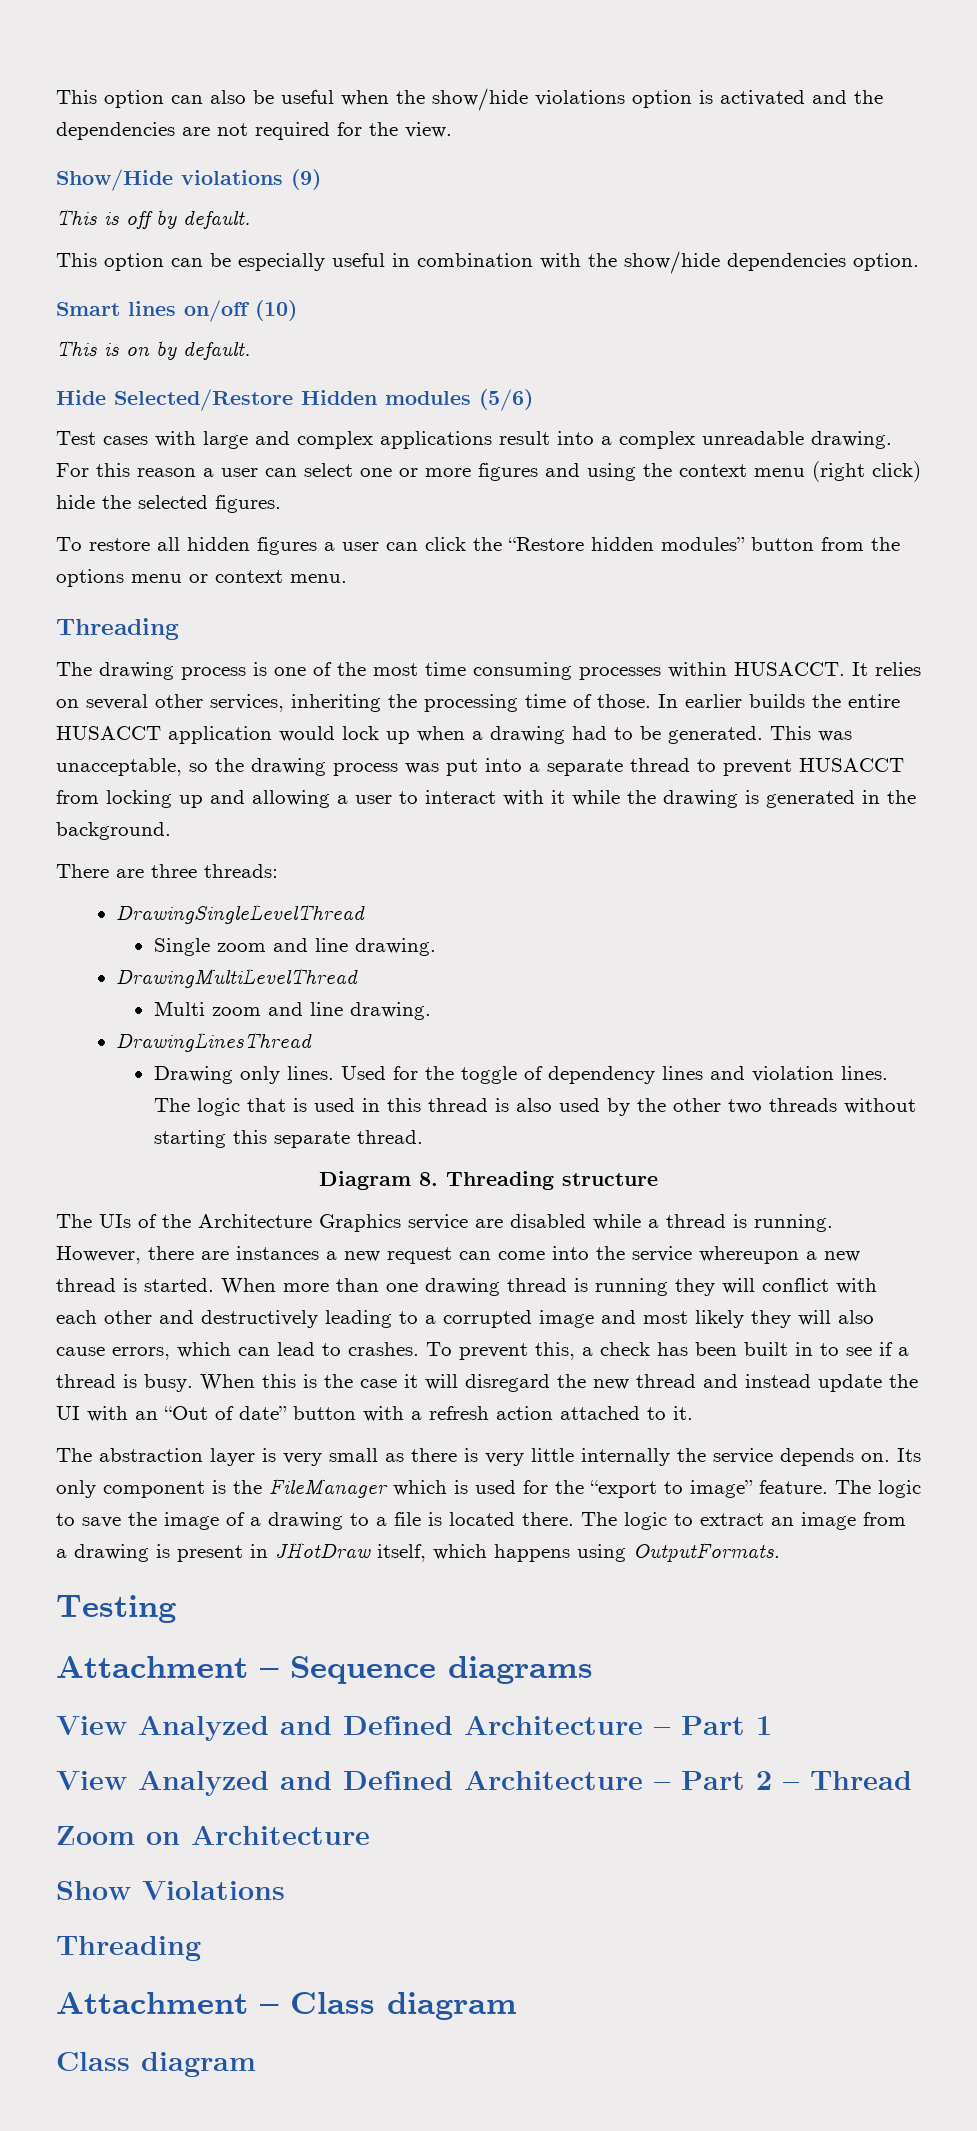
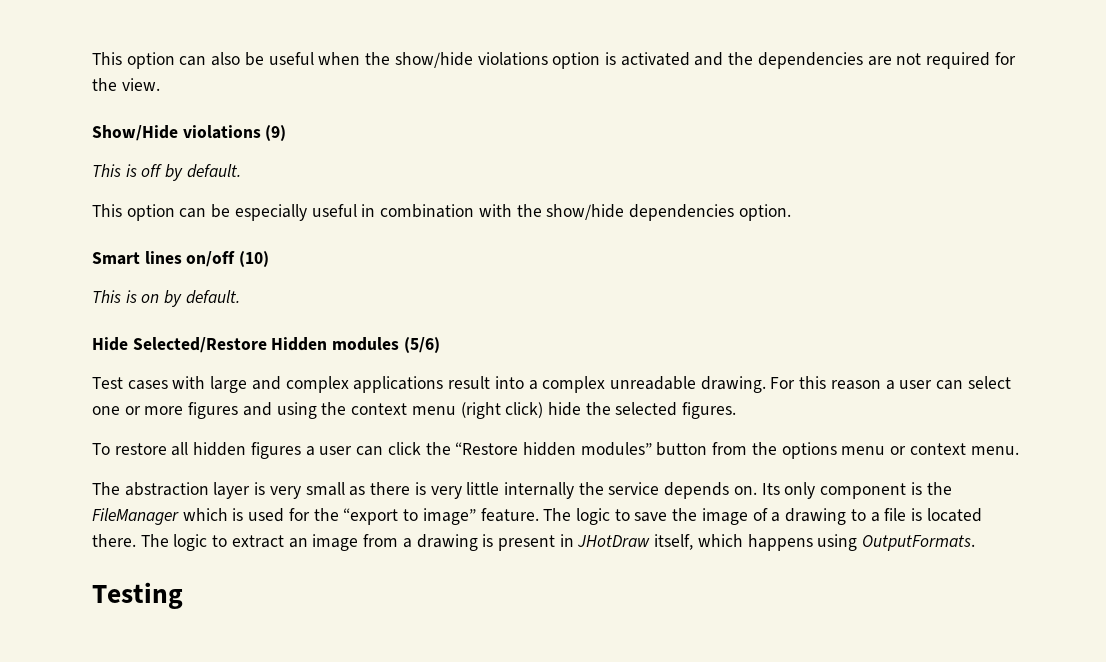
  To restore all hidden figures a user can click the “Restore hidden modules” button from the options menu or context menu.
- Threading
- The drawing process is one of the most time consuming processes within HUSACCT. It relies on several other services, inheriting the processing time of those. In earlier builds the entire HUSACCT application would lock up when a drawing had to be generated. This was unacceptable, so the drawing process was put into a separate thread to prevent HUSACCT from locking up and allowing a user to interact with it while the drawing is generated in the background.
- There are three threads:
- DrawingSingleLevelThread
- Single zoom and line drawing.
- DrawingMultiLevelThread
- Multi zoom and line drawing.
- DrawingLinesThread
- Drawing only lines. Used for the toggle of dependency lines and violation lines. The logic that is used in this thread is also used by the other two threads without starting this separate thread.
- Diagram 8. Threading structure
- The UIs of the Architecture Graphics service are disabled while a thread is running. However, there are instances a new request can come into the service whereupon a new thread is started. When more than one drawing thread is running they will conflict with each other and destructively leading to a corrupted image and most likely they will also cause errors, which can lead to crashes. To prevent this, a check has been built in to see if a thread is busy. When this is the case it will disregard the new thread and instead update the UI with an “Out of date” button with a refresh action attached to it.
- Attachment – Sequence diagrams
- View Analyzed and Defined Architecture – Part 1
- View Analyzed and Defined Architecture – Part 2 – Thread
- Zoom on Architecture
- Show Violations
- Threading
- Attachment – Class diagram
- Class diagram

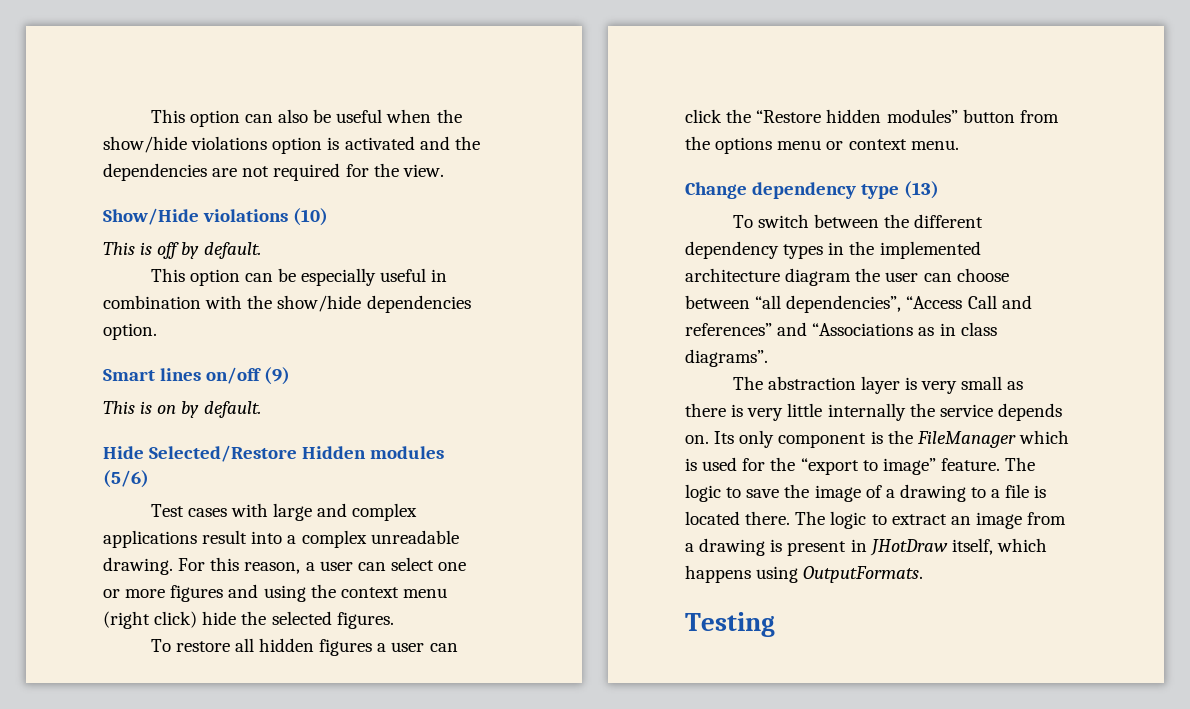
- Show/Hide violations (9)
+ Show/Hide violations (10)
- Smart lines on/off (10)
+ Smart lines on/off (9)
- For this reason a user can select one or more figures and using the context menu (right click) hide the selected figures.
+ For this reason, a user can select one or more figures and using the context menu (right click) hide the selected figures.
+ Change dependency type (13)
+ To switch between the different dependency types in the implemented architecture diagram the user can choose between “all dependencies”, “Access Call and references” and “Associations as in class diagrams”.

